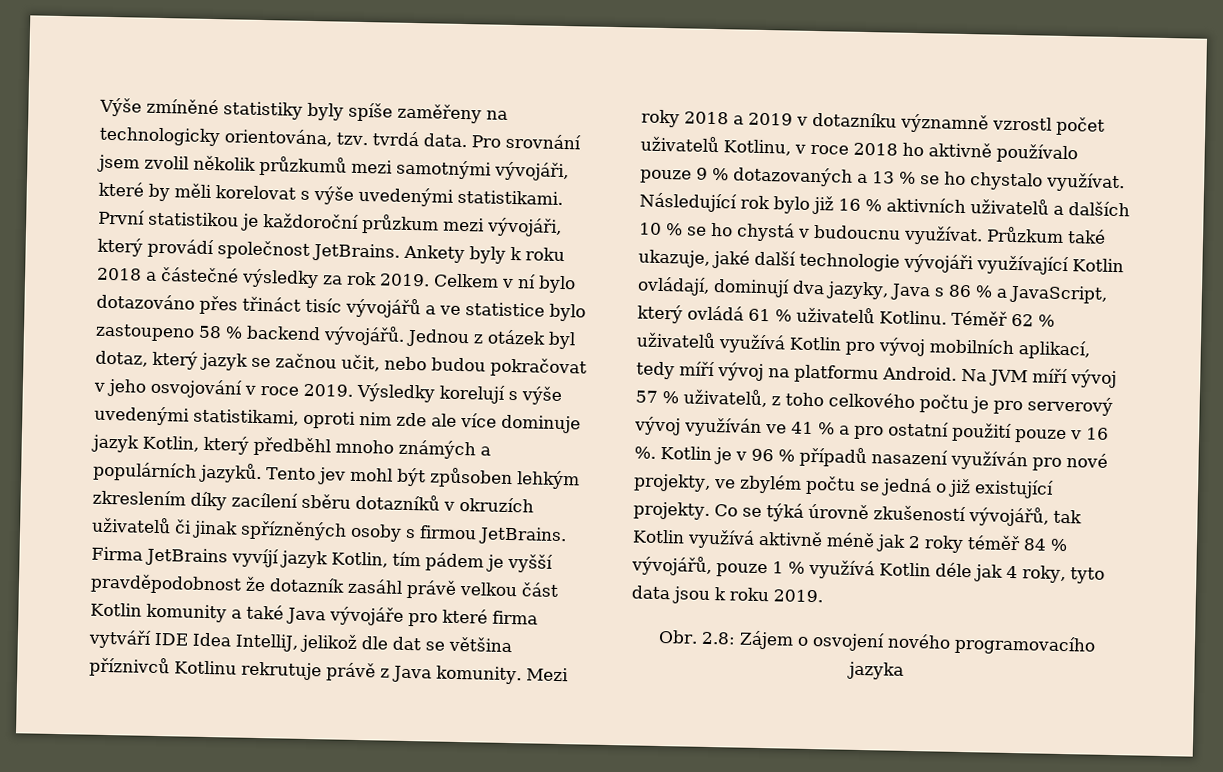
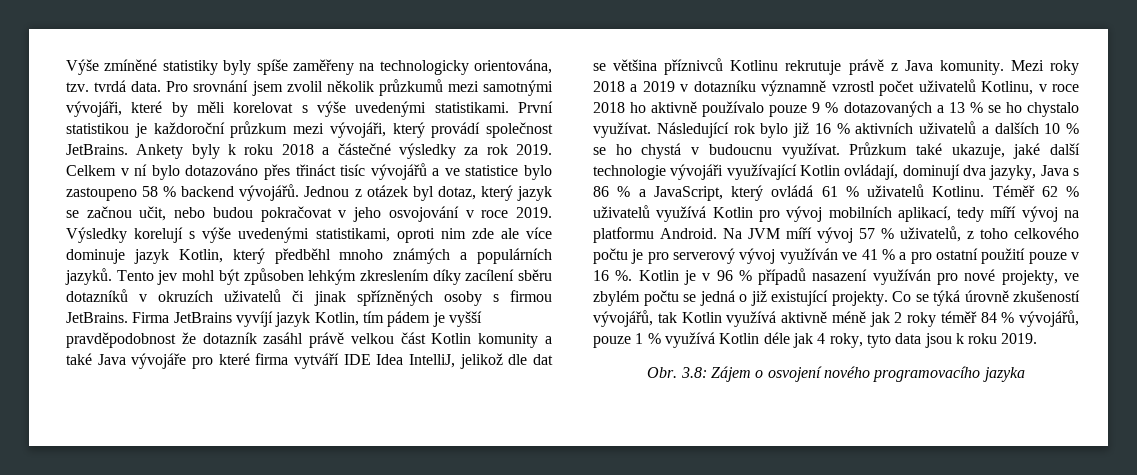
- Obr. 2.8: Zájem o osvojení nového programovacího jazyka
+ Obr. 3.8: Zájem o osvojení nového programovacího jazyka

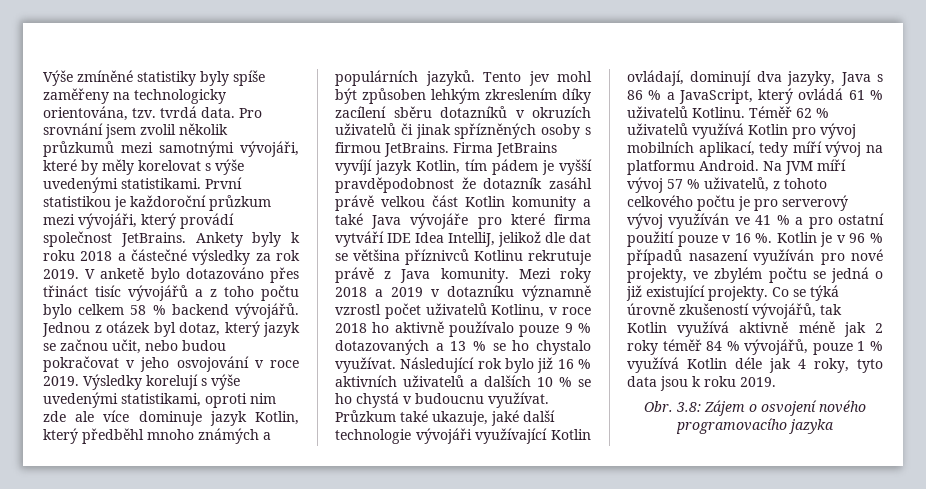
- Pro srovnání jsem zvolil několik průzkumů mezi samotnými vývojáři, které by měli korelovat s výše uvedenými statistikami.
+ Pro srovnání jsem zvolil několik průzkumů mezi samotnými vývojáři, které by měly korelovat s výše uvedenými statistikami.
- Celkem v ní bylo dotazováno přes třináct tisíc vývojářů a ve statistice bylo zastoupeno 58 % backend vývojářů.
+ V anketě bylo dotazováno přes třináct tisíc vývojářů a z toho počtu bylo celkem 58 % backend vývojářů.
- Na JVM míří vývoj 57 % uživatelů, z toho celkového počtu je pro serverový vývoj využíván ve 41 % a pro ostatní použití pouze v 16 %.
+ Na JVM míří vývoj 57 % uživatelů, z tohoto celkového počtu je pro serverový vývoj využíván ve 41 % a pro ostatní použití pouze v 16 %.

